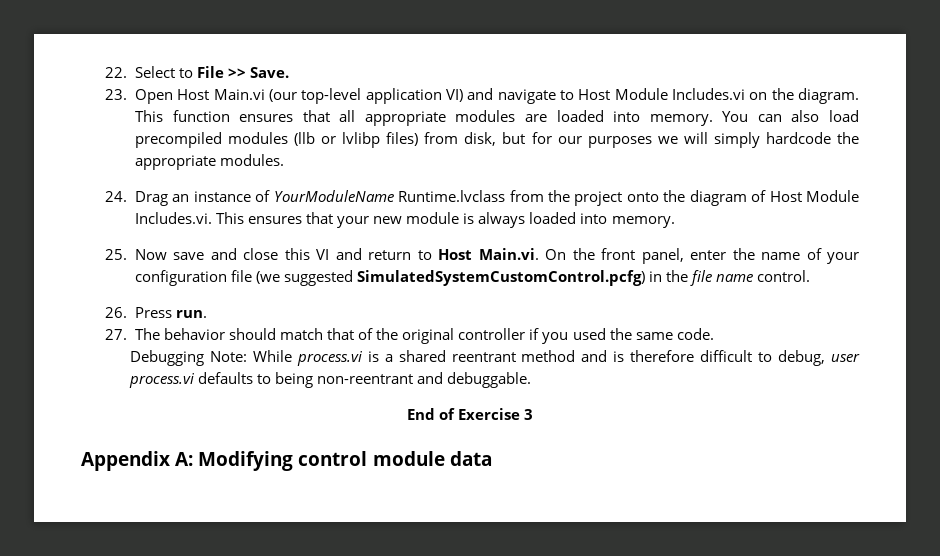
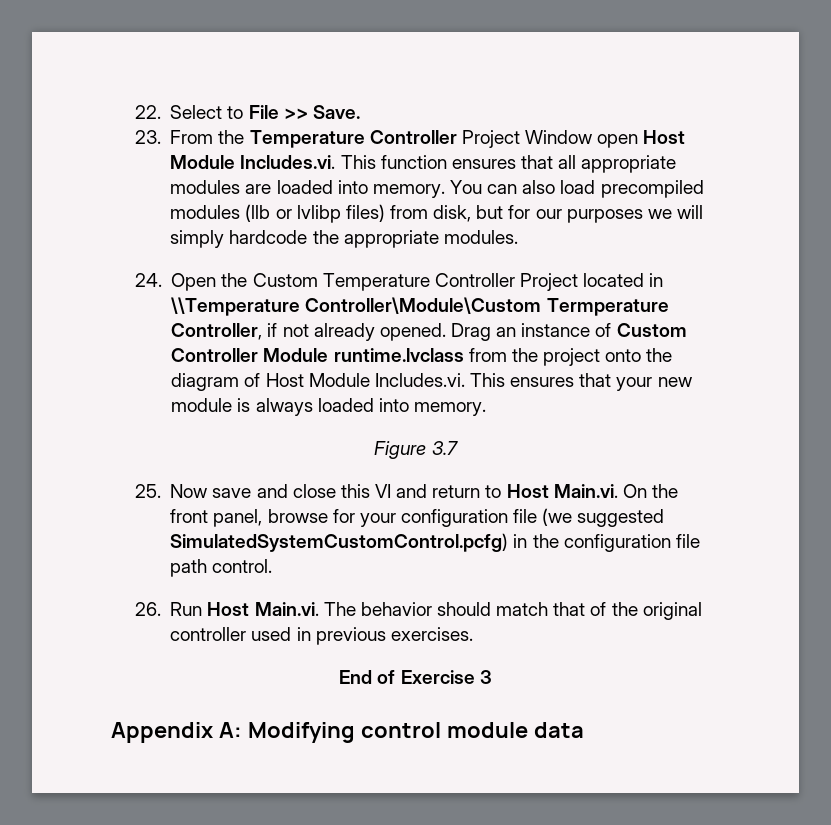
- 23. Open Host Main.vi (our top-level application VI) and navigate to Host Module Includes.vi on the diagram. This function ensures that all appropriate modules are loaded into memory.
+ 23. From the Temperature Controller Project Window open Host Module Includes.vi. This function ensures that all appropriate modules are loaded into memory.
- 24. Drag an instance of YourModuleName Runtime.lvclass from the project onto the diagram of Host Module Includes.vi. This ensures that your new module is always loaded into memory.
+ 24. Open the Custom Temperature Controller Project located in \\Temperature Controller\Module\Custom Termperature Controller, if not already opened. Drag an instance of Custom Controller Module runtime.lvclass from the project onto the diagram of Host Module Includes.vi. This ensures that your new module is always loaded into memory.
+ Figure 3.7
- 25. Now save and close this VI and return to Host Main.vi. On the front panel, enter the name of your configuration file (we suggested SimulatedSystemCustomControl.pcfg) in the file name control.
+ 25. Now save and close this VI and return to Host Main.vi. On the front panel, browse for your configuration file (we suggested SimulatedSystemCustomControl.pcfg) in the configuration file path control.
- 26. Press run.
- 27. The behavior should match that of the original controller if you used the same code.
- Debugging Note: While process.vi is a shared reentrant method and is therefore difficult to debug, user process.vi defaults to being non-reentrant and debuggable.
+ 26. Run Host Main.vi. The behavior should match that of the original controller used in previous exercises.

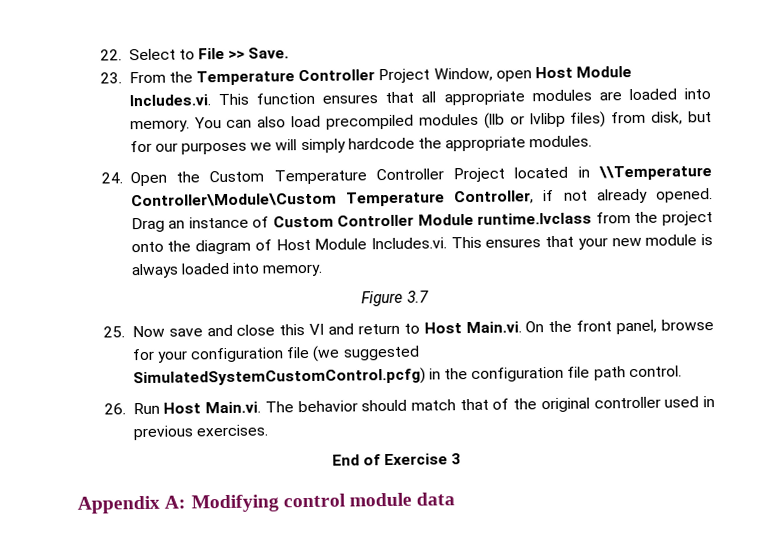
- 23. From the Temperature Controller Project Window open Host Module Includes.vi. This function ensures that all appropriate modules are loaded into memory.
+ 23. From the Temperature Controller Project Window, open Host Module Includes.vi. This function ensures that all appropriate modules are loaded into memory.
- 24. Open the Custom Temperature Controller Project located in \\Temperature Controller\Module\Custom Termperature Controller, if not already opened.
+ 24. Open the Custom Temperature Controller Project located in \\Temperature Controller\Module\Custom Temperature Controller, if not already opened.

